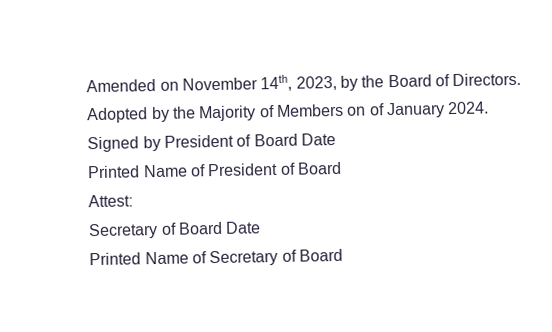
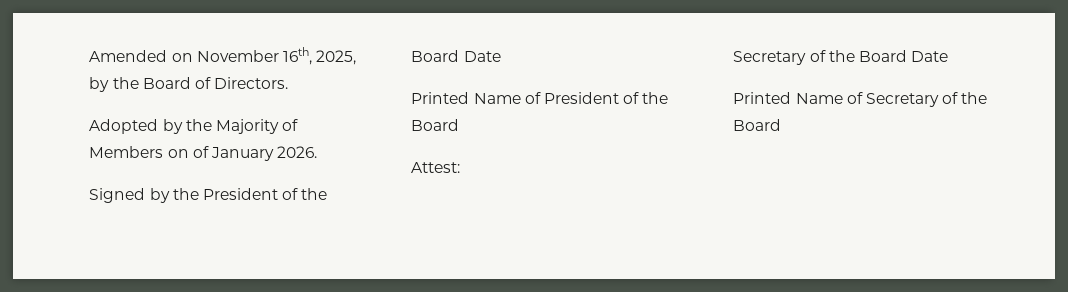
- Amended on November 14th, 2023, by the Board of Directors.
+ Amended on November 16th, 2025, by the Board of Directors.
- Adopted by the Majority of Members on of January 2024.
+ Adopted by the Majority of Members on of January 2026.
- Signed by President of Board Date
+ Signed by the President of the Board Date
- Printed Name of President of Board
+ Printed Name of President of the Board
- Secretary of Board Date
+ Secretary of the Board Date
- Printed Name of Secretary of Board
+ Printed Name of Secretary of the Board

